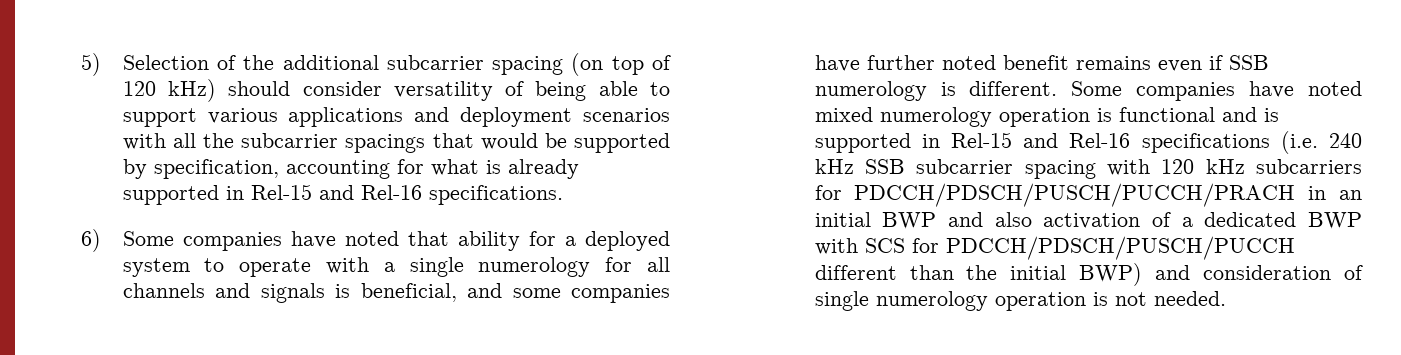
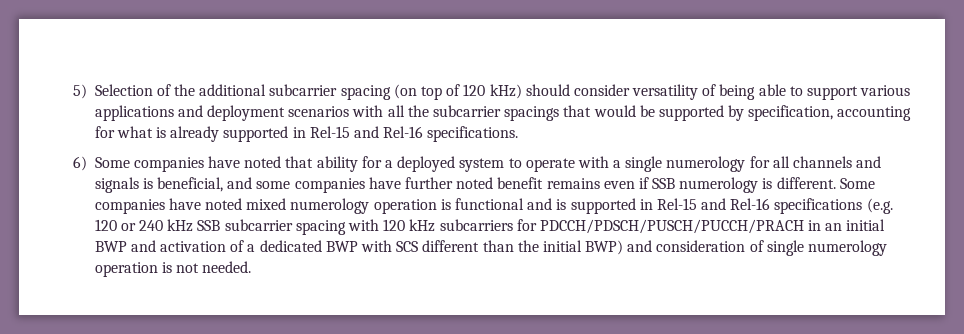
- Some companies have noted mixed numerology operation is functional and is supported in Rel-15 and Rel-16 specifications (i.e. 240 kHz SSB subcarrier spacing with 120 kHz subcarriers for PDCCH/PDSCH/PUSCH/PUCCH/PRACH in an initial BWP and also activation of a dedicated BWP with SCS for PDCCH/PDSCH/PUSCH/PUCCH different than the initial BWP) and consideration of single numerology operation is not needed.
+ Some companies have noted mixed numerology operation is functional and is supported in Rel-15 and Rel-16 specifications (e.g. 120 or 240 kHz SSB subcarrier spacing with 120 kHz subcarriers for PDCCH/PDSCH/PUSCH/PUCCH/PRACH in an initial BWP and activation of a dedicated BWP with SCS different than the initial BWP) and consideration of single numerology operation is not needed.

